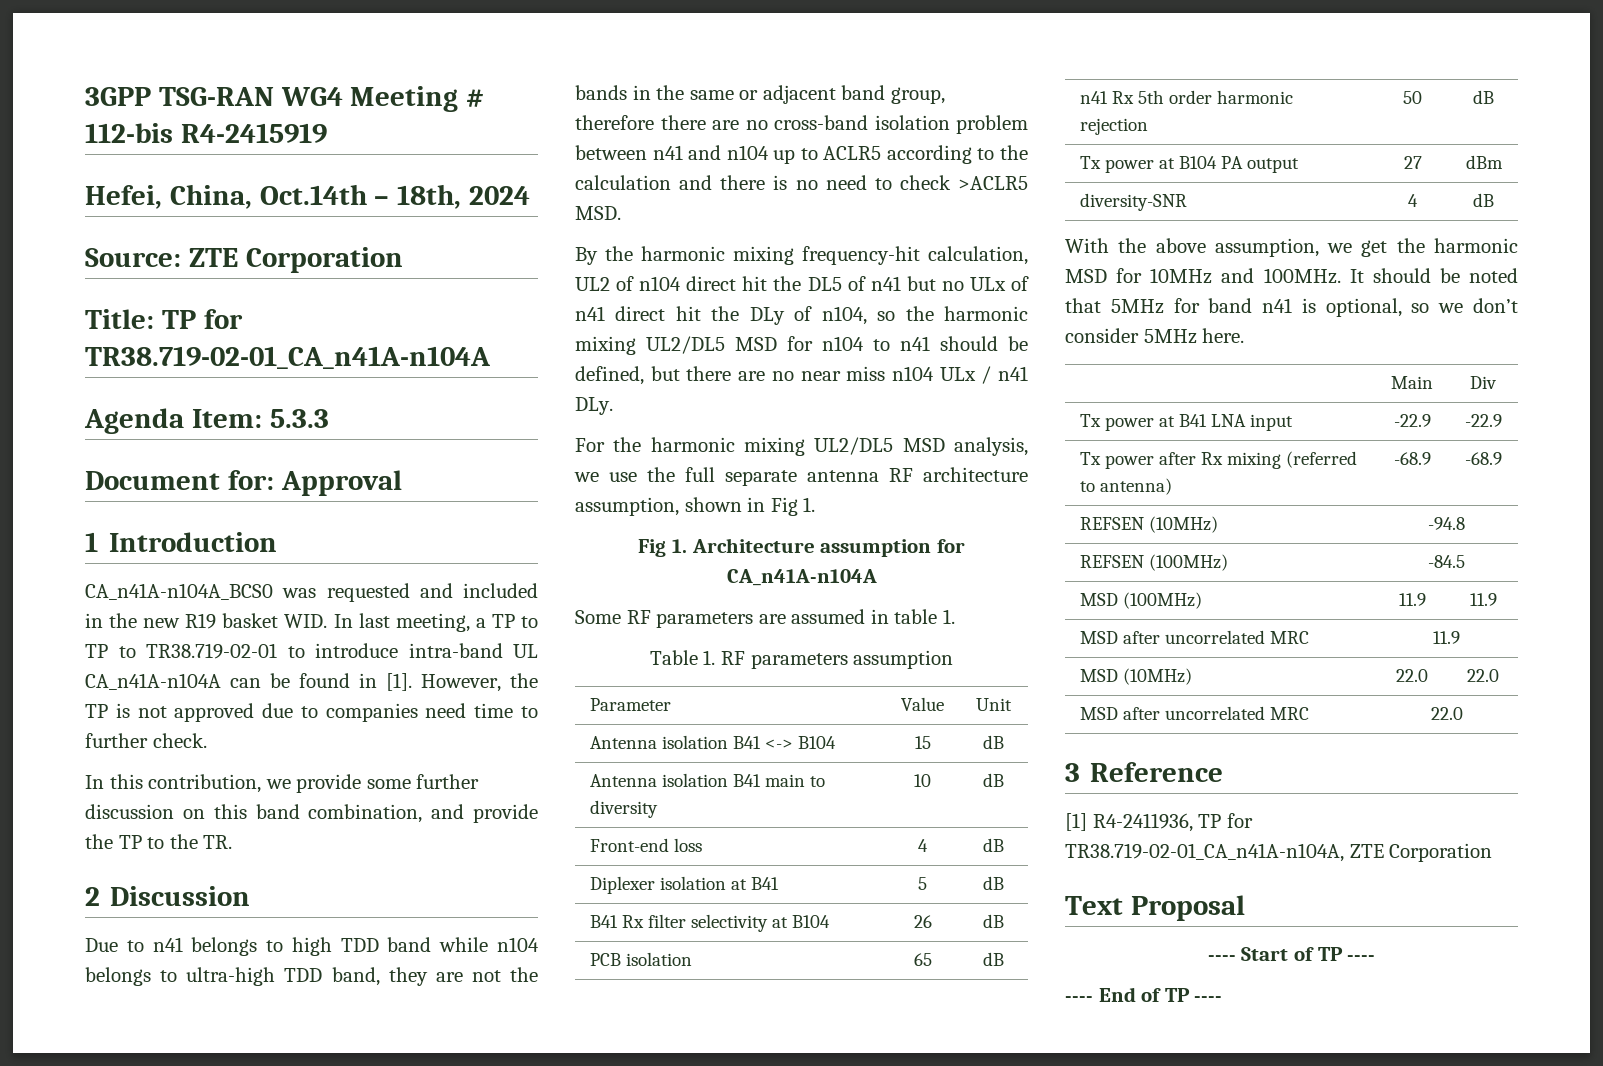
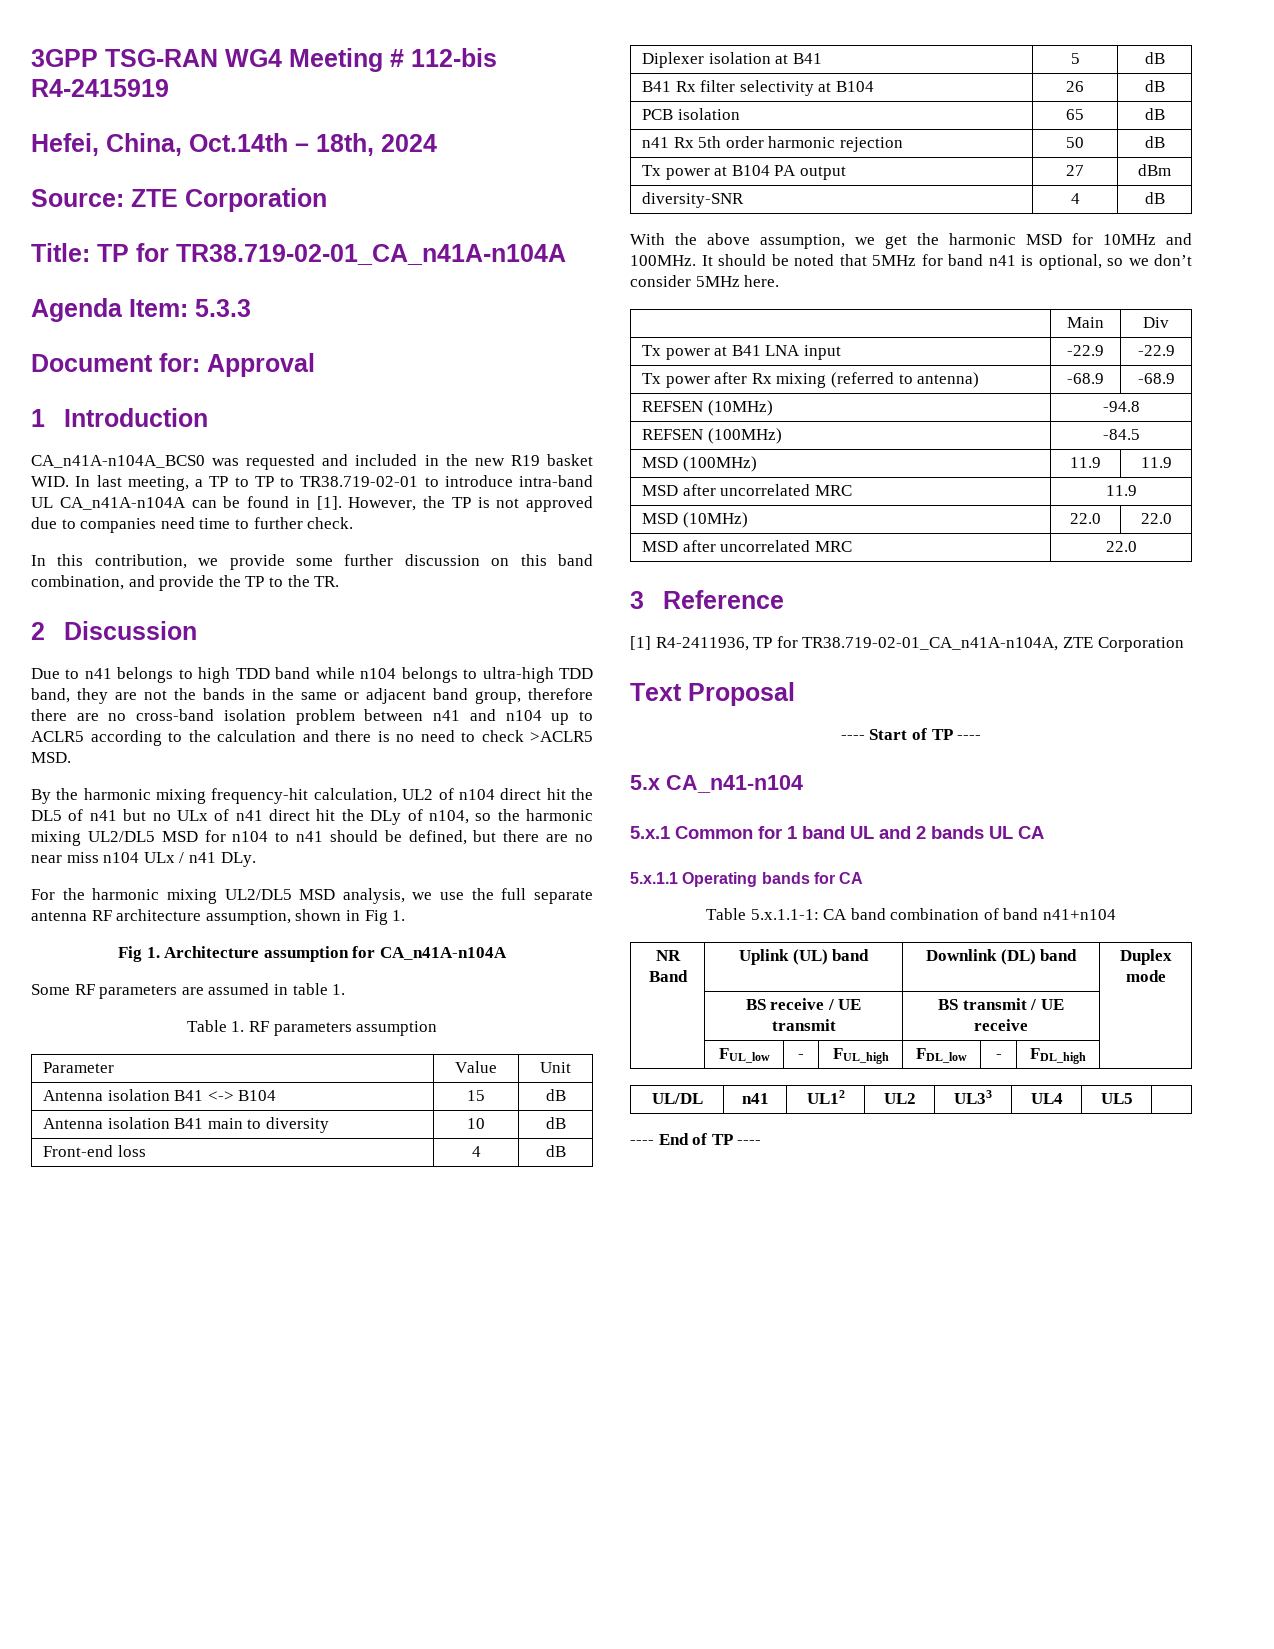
+ 5.x CA_n41-n104
+ 5.x.1 Common for 1 band UL and 2 bands UL CA
+ 5.x.1.1 Operating bands for CA
+ Table 5.x.1.1-1: CA band combination of band n41+n104
+ NR Band | Uplink (UL) band | Downlink (DL) band | Duplex mode
+ | BS receive / UE transmit | BS transmit / UE receive |
+ | FUL_low | - | FUL_high | FDL_low | - | FDL_high |
+ UL/DL | n41 | UL12 | UL2 | UL33 | UL4 | UL5 |

